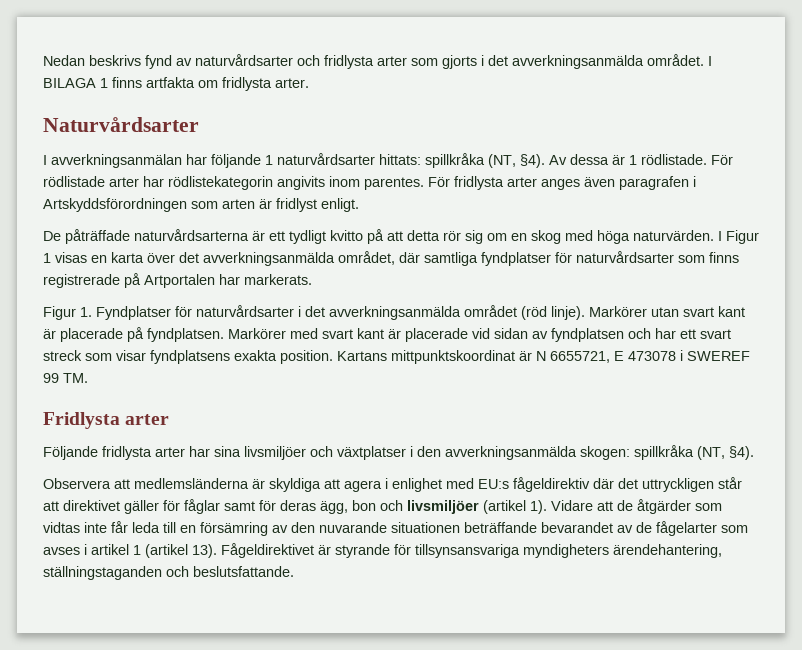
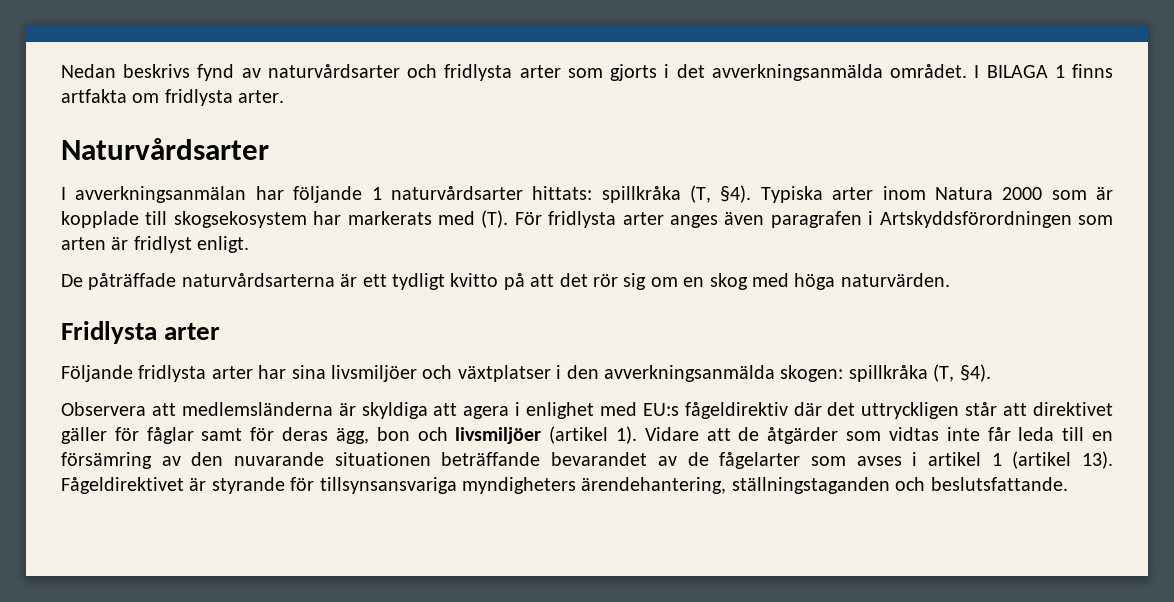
- I avverkningsanmälan har följande 1 naturvårdsarter hittats: spillkråka (NT, §4). Av dessa är 1 rödlistade. För rödlistade arter har rödlistekategorin angivits inom parentes. För fridlysta arter anges även paragrafen i Artskyddsförordningen som arten är fridlyst enligt.
+ I avverkningsanmälan har följande 1 naturvårdsarter hittats: spillkråka (T, §4). Typiska arter inom Natura 2000 som är kopplade till skogsekosystem har markerats med (T). För fridlysta arter anges även paragrafen i Artskyddsförordningen som arten är fridlyst enligt.
- De påträffade naturvårdsarterna är ett tydligt kvitto på att detta rör sig om en skog med höga naturvärden. I Figur 1 visas en karta över det avverkningsanmälda området, där samtliga fyndplatser för naturvårdsarter som finns registrerade på Artportalen har markerats.
- Figur 1. Fyndplatser för naturvårdsarter i det avverkningsanmälda området (röd linje). Markörer utan svart kant är placerade på fyndplatsen. Markörer med svart kant är placerade vid sidan av fyndplatsen och har ett svart streck som visar fyndplatsens exakta position. Kartans mittpunktskoordinat är N 6655721, E 473078 i SWEREF 99 TM.
+ De påträffade naturvårdsarterna är ett tydligt kvitto på att det rör sig om en skog med höga naturvärden.
- Följande fridlysta arter har sina livsmiljöer och växtplatser i den avverkningsanmälda skogen: spillkråka (NT, §4).
+ Följande fridlysta arter har sina livsmiljöer och växtplatser i den avverkningsanmälda skogen: spillkråka (T, §4).

